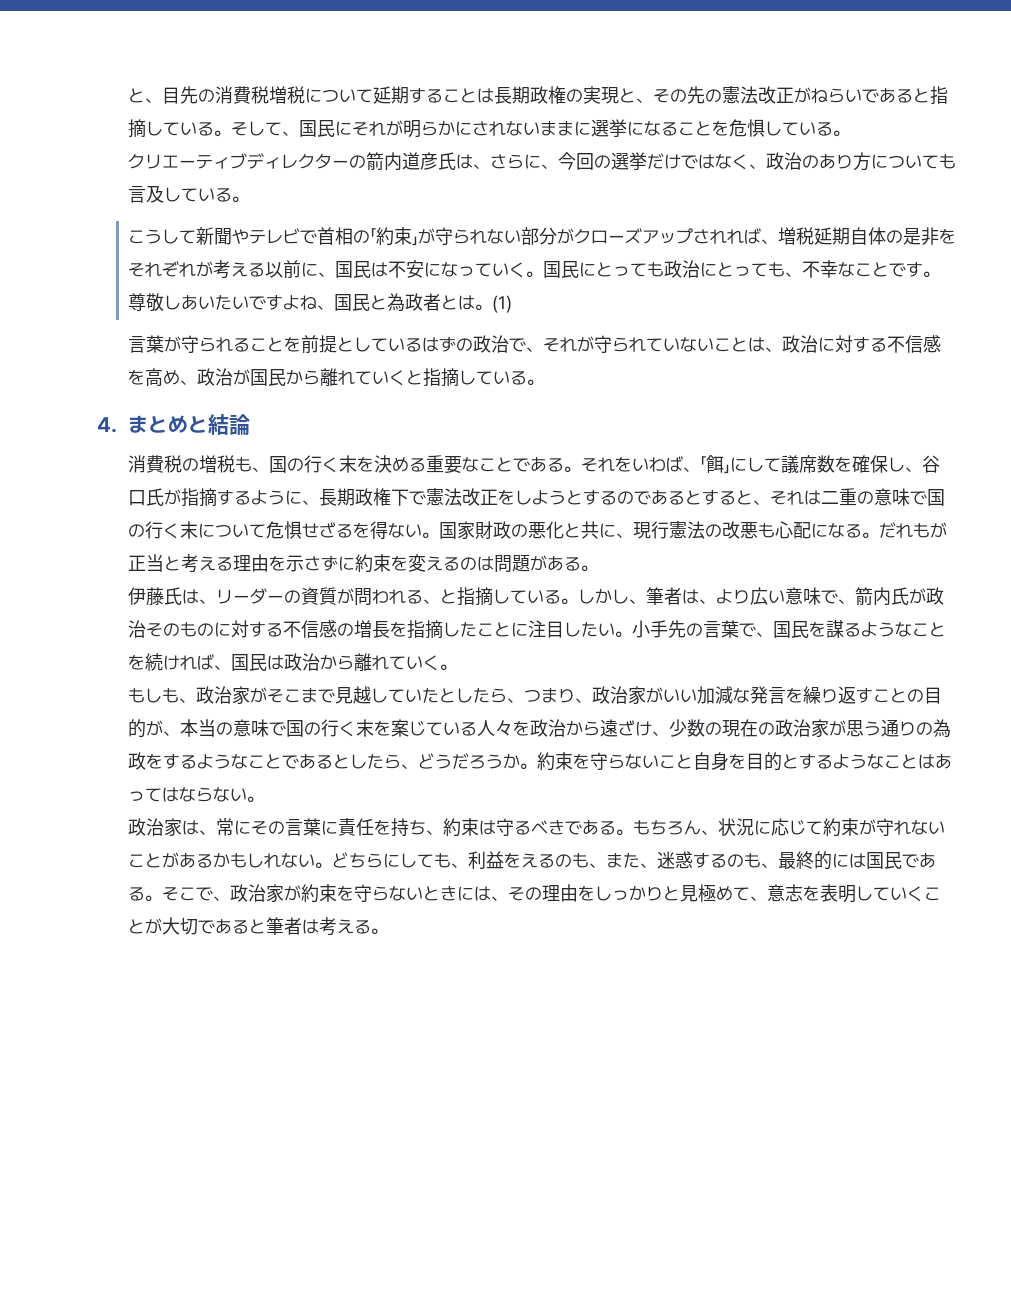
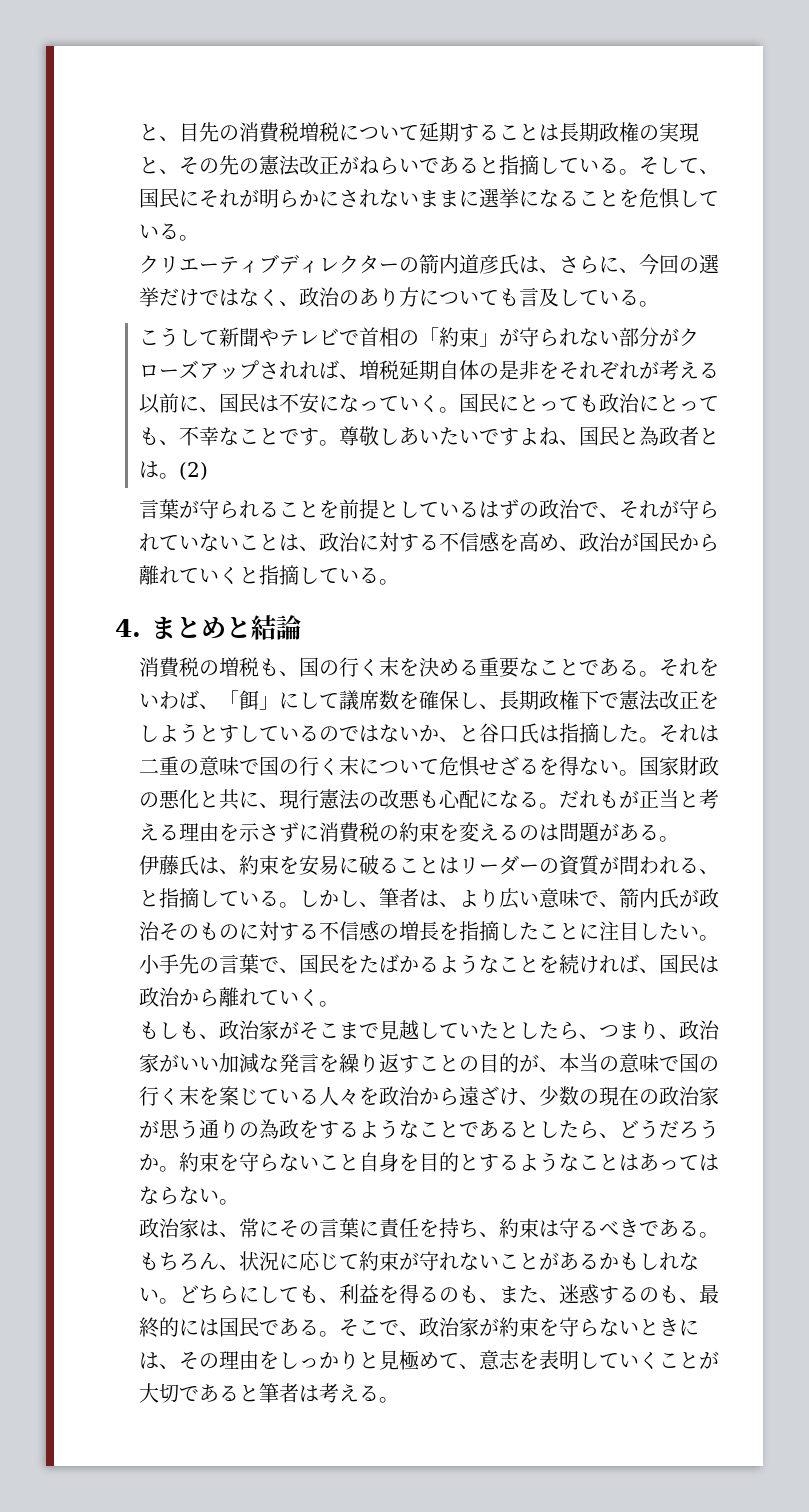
- (1)
+ (2)
- それをいわば、「餌」にして議席数を確保し、谷口氏が指摘するように、長期政権下で憲法改正をしようとするのであるとすると、それは二重の意味で国の行く末について危惧せざるを得ない。
+ それをいわば、「餌」にして議席数を確保し、長期政権下で憲法改正をしようとすしているのではないか、と谷口氏は指摘した。それは二重の意味で国の行く末について危惧せざるを得ない。
- だれもが正当と考える理由を示さずに約束を変えるのは問題がある。
+ だれもが正当と考える理由を示さずに消費税の約束を変えるのは問題がある。
- 伊藤氏は、リーダーの資質が問われる、と指摘している。
+ 伊藤氏は、約束を安易に破ることはリーダーの資質が問われる、と指摘している。
- 小手先の言葉で、国民を謀るようなことを続ければ、国民は政治から離れていく。
+ 小手先の言葉で、国民をたばかるようなことを続ければ、国民は政治から離れていく。
- どちらにしても、利益をえるのも、また、迷惑するのも、最終的には国民である。
+ どちらにしても、利益を得るのも、また、迷惑するのも、最終的には国民である。

